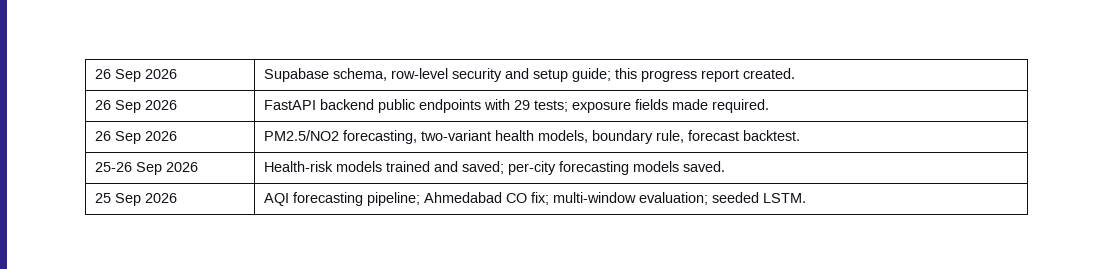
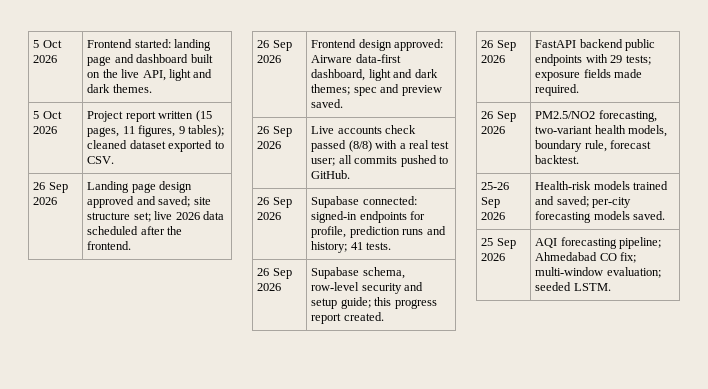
+ 5 Oct 2026 | Frontend started: landing page and dashboard built on the live API, light and dark themes.
+ 5 Oct 2026 | Project report written (15 pages, 11 figures, 9 tables); cleaned dataset exported to CSV.
+ 26 Sep 2026 | Landing page design approved and saved; site structure set; live 2026 data scheduled after the frontend.
+ 26 Sep 2026 | Frontend design approved: Airware data-first dashboard, light and dark themes; spec and preview saved.
+ 26 Sep 2026 | Live accounts check passed (8/8) with a real test user; all commits pushed to GitHub.
+ 26 Sep 2026 | Supabase connected: signed-in endpoints for profile, prediction runs and history; 41 tests.

